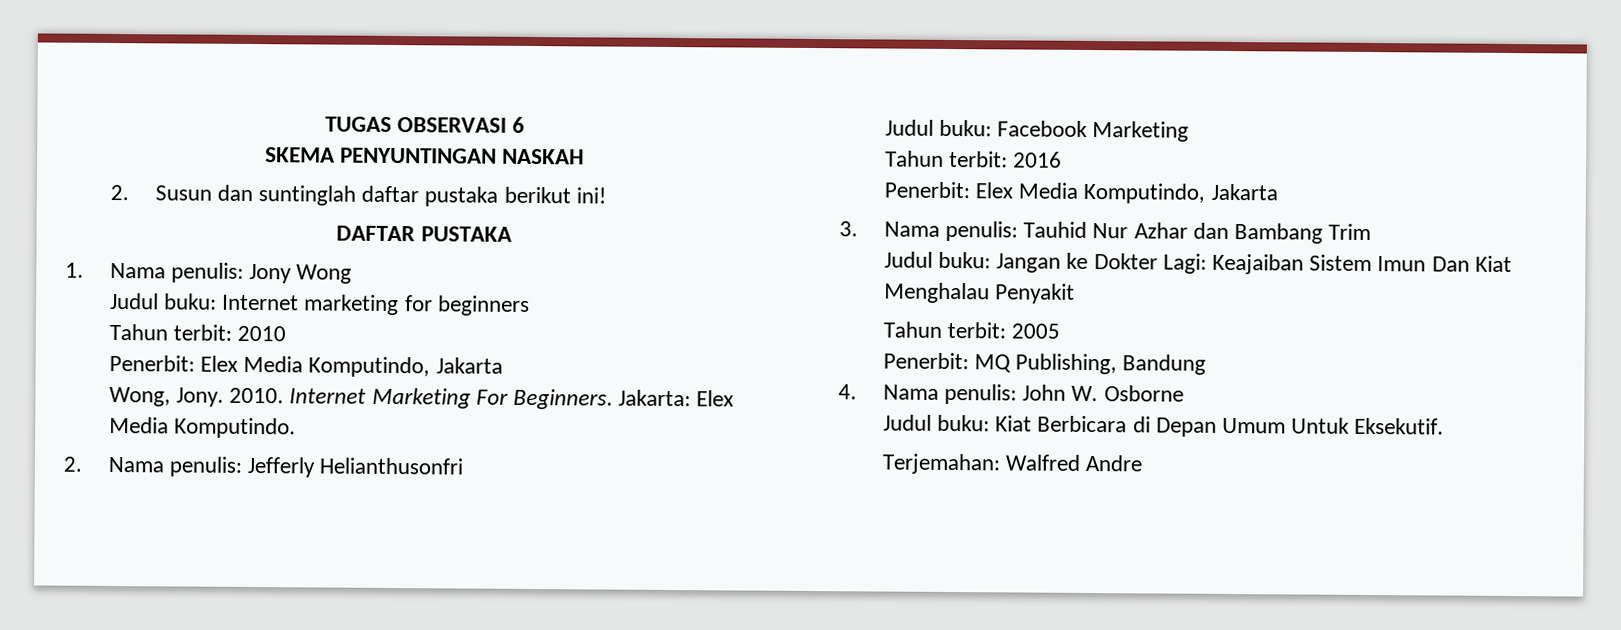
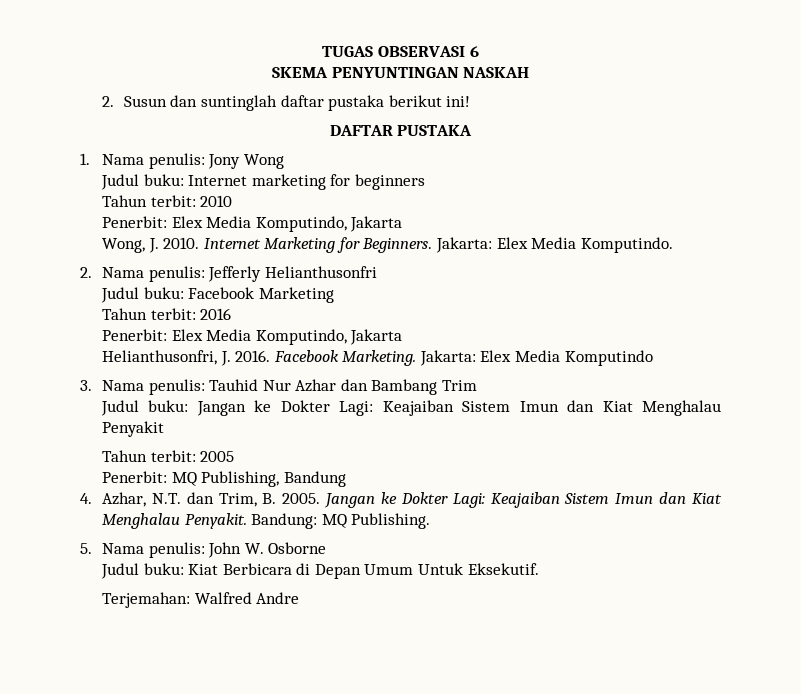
- Wong, Jony. 2010.
+ Wong, J. 2010.
- Internet Marketing For Beginners.
+ Internet Marketing for Beginners.
+ Helianthusonfri, J. 2016. Facebook Marketing. Jakarta: Elex Media Komputindo
- Judul buku: Jangan ke Dokter Lagi: Keajaiban Sistem Imun Dan Kiat Menghalau Penyakit
+ Judul buku: Jangan ke Dokter Lagi: Keajaiban Sistem Imun dan Kiat Menghalau Penyakit
- 4. Nama penulis: John W. Osborne
+ 4. Azhar, N.T. dan Trim, B. 2005. Jangan ke Dokter Lagi: Keajaiban Sistem Imun dan Kiat Menghalau Penyakit. Bandung: MQ Publishing.
+ 5. Nama penulis: John W. Osborne

